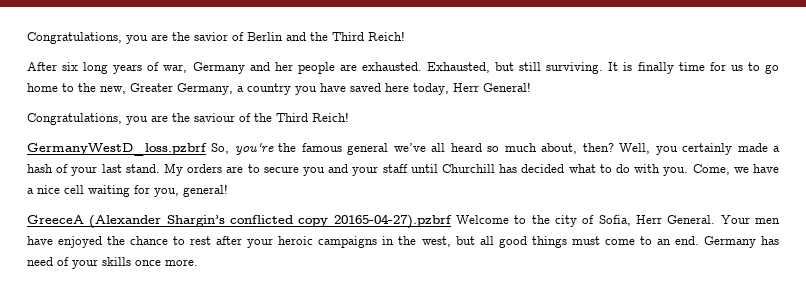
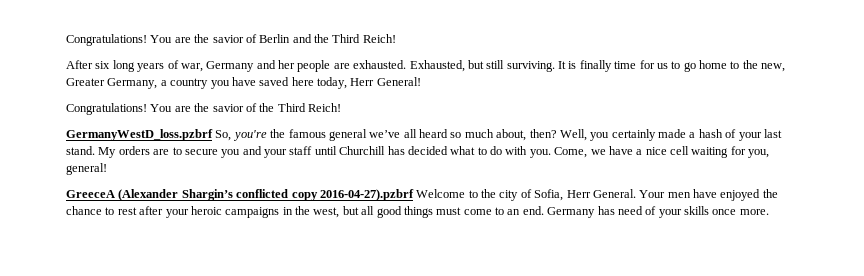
- Congratulations, you are the savior of Berlin and the Third Reich!
+ Congratulations! You are the savior of Berlin and the Third Reich!
- Congratulations, you are the saviour of the Third Reich!
+ Congratulations! You are the savior of the Third Reich!
- GreeceA (Alexander Shargin’s conflicted copy 20165-04-27).pzbrf Welcome to the city of Sofia, Herr General.
+ GreeceA (Alexander Shargin’s conflicted copy 2016-04-27).pzbrf Welcome to the city of Sofia, Herr General.

